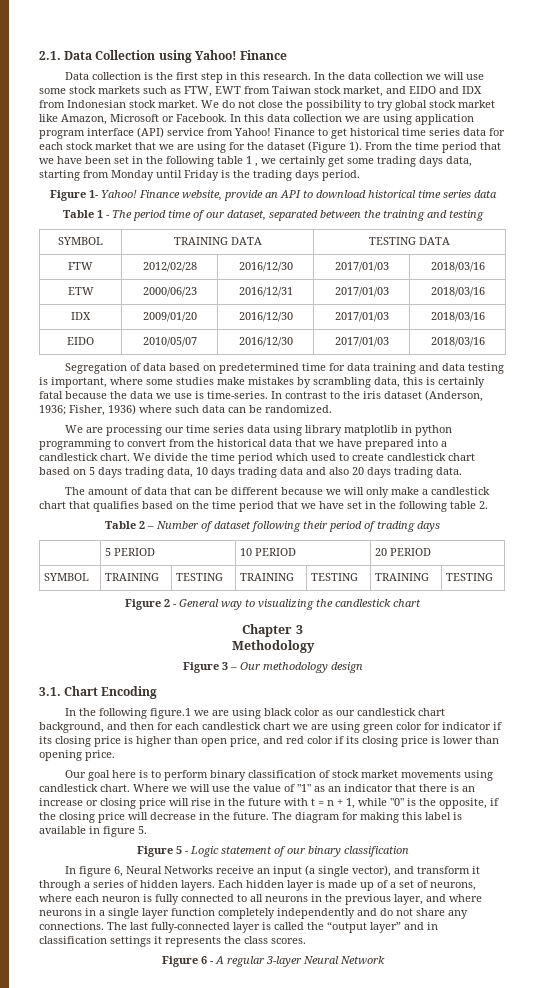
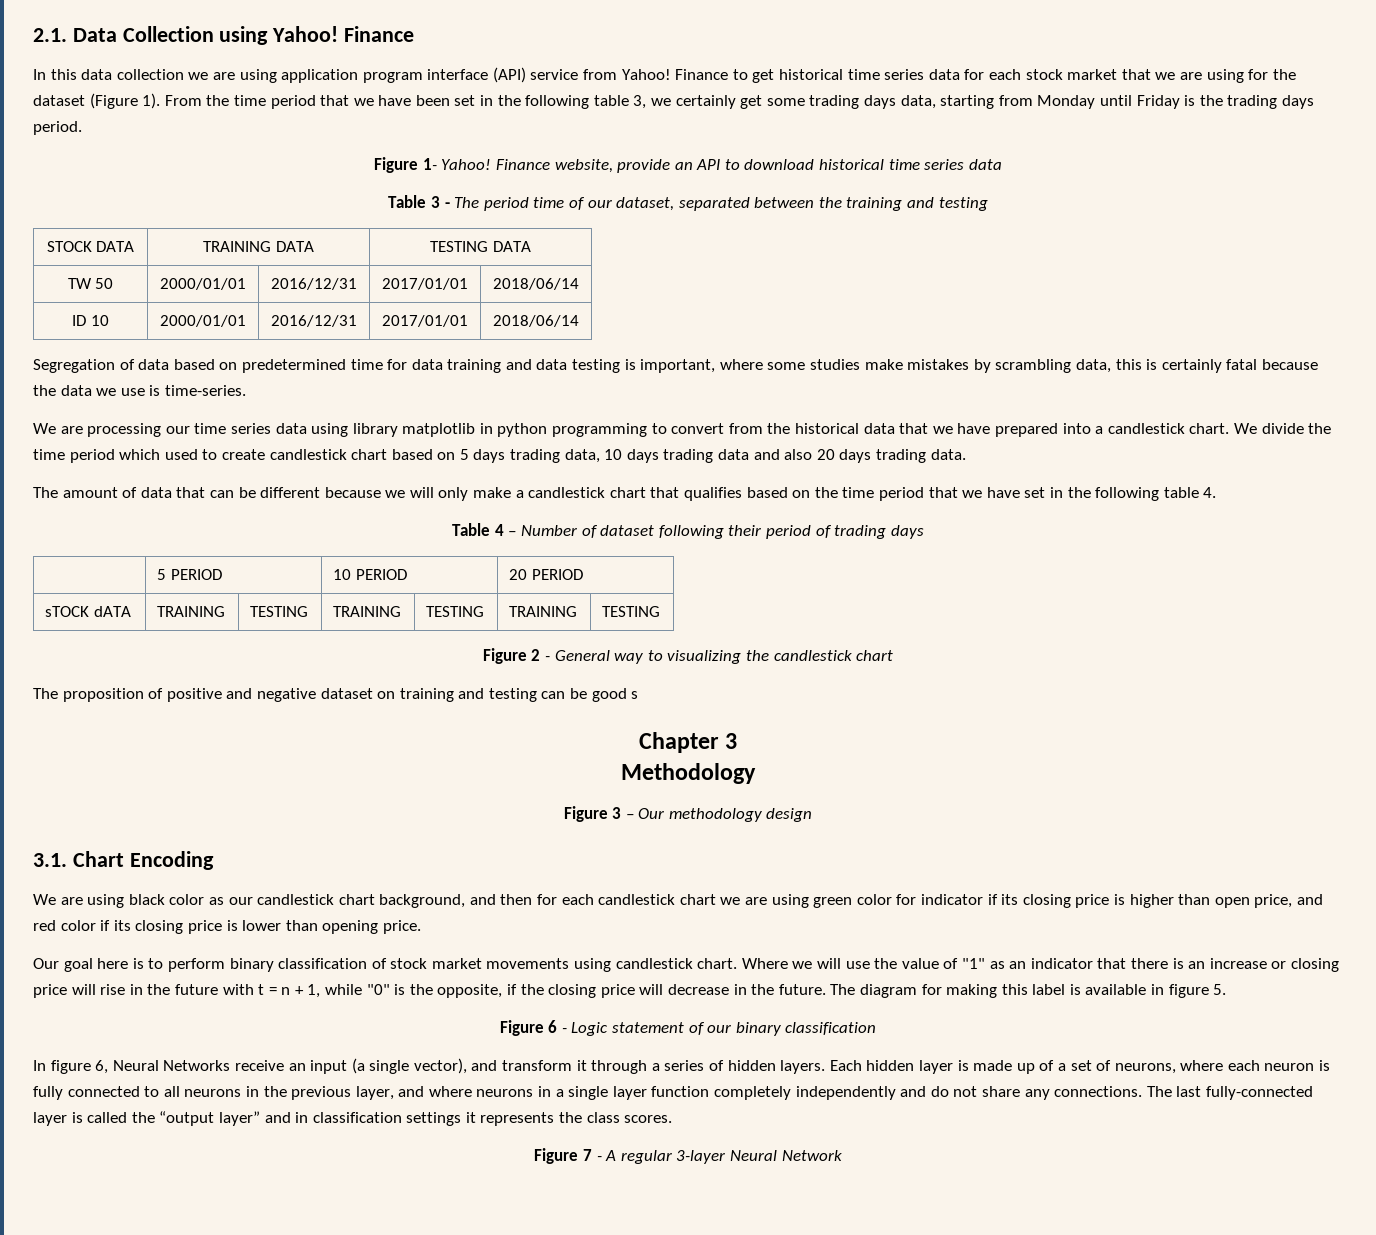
- Data collection is the first step in this research. In the data collection we will use some stock markets such as FTW, EWT from Taiwan stock market, and EIDO and IDX from Indonesian stock market. We do not close the possibility to try global stock market like Amazon, Microsoft or Facebook.
- From the time period that we have been set in the following table 1 , we certainly get some trading days data, starting from Monday until Friday is the trading days period.
+ From the time period that we have been set in the following table 3, we certainly get some trading days data, starting from Monday until Friday is the trading days period.
- Table 1 - The period time of our dataset, separated between the training and testing
+ Table 3 - The period time of our dataset, separated between the training and testing
- SYMBOL | TRAINING DATA | TESTING DATA
+ STOCK DATA | TRAINING DATA | TESTING DATA
- FTW | 2012/02/28 | 2016/12/30 | 2017/01/03 | 2018/03/16
- ETW | 2000/06/23 | 2016/12/31 | 2017/01/03 | 2018/03/16
- IDX | 2009/01/20 | 2016/12/30 | 2017/01/03 | 2018/03/16
- EIDO | 2010/05/07 | 2016/12/30 | 2017/01/03 | 2018/03/16
+ TW 50 | 2000/01/01 | 2016/12/31 | 2017/01/01 | 2018/06/14
+ ID 10 | 2000/01/01 | 2016/12/31 | 2017/01/01 | 2018/06/14
- In contrast to the iris dataset (Anderson, 1936; Fisher, 1936) where such data can be randomized.
- The amount of data that can be different because we will only make a candlestick chart that qualifies based on the time period that we have set in the following table 2.
- Table 2 – Number of dataset following their period of trading days
+ The amount of data that can be different because we will only make a candlestick chart that qualifies based on the time period that we have set in the following table 4.
+ Table 4 – Number of dataset following their period of trading days
- SYMBOL | TRAINING | TESTING | TRAINING | TESTING | TRAINING | TESTING
+ sTOCK dATA | TRAINING | TESTING | TRAINING | TESTING | TRAINING | TESTING
+ The proposition of positive and negative dataset on training and testing can be good s
- In the following figure.1 we are using black color as our candlestick chart background, and then for each candlestick chart we are using green color for indicator if its closing price is higher than open price, and red color if its closing price is lower than opening price.
+ We are using black color as our candlestick chart background, and then for each candlestick chart we are using green color for indicator if its closing price is higher than open price, and red color if its closing price is lower than opening price.
- Figure 5 - Logic statement of our binary classification
+ Figure 6 - Logic statement of our binary classification
- Figure 6 - A regular 3-layer Neural Network
+ Figure 7 - A regular 3-layer Neural Network

